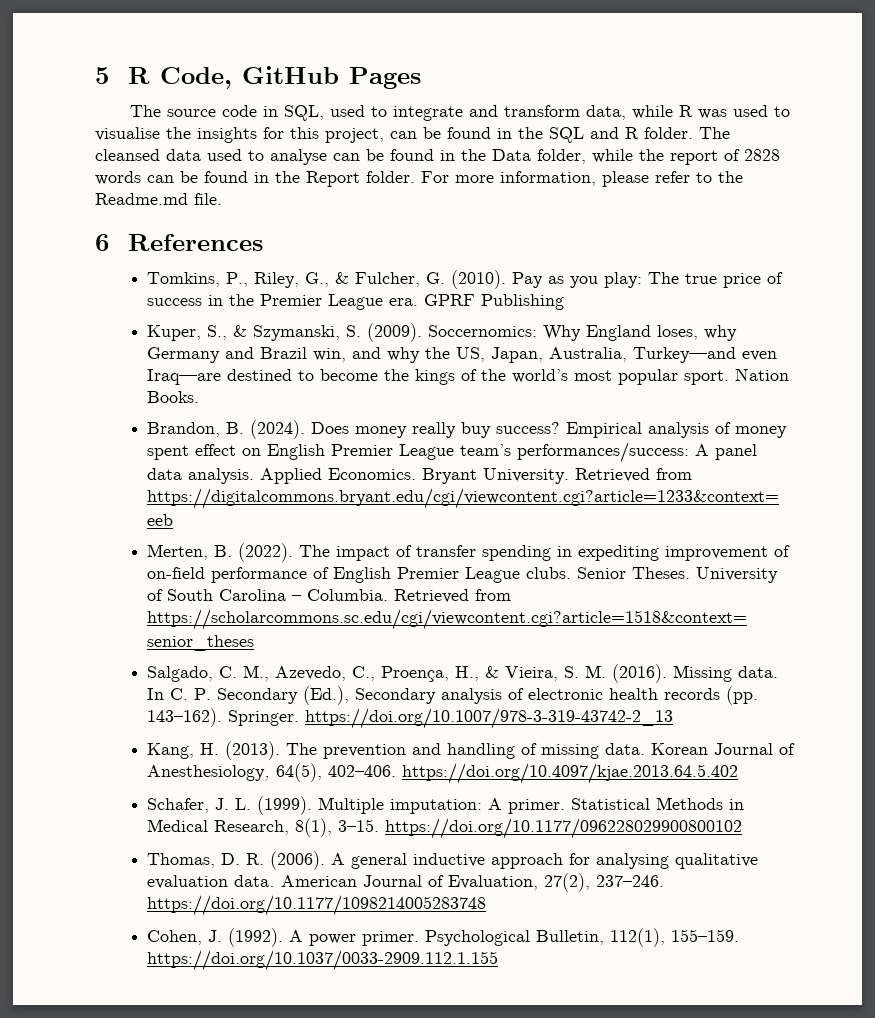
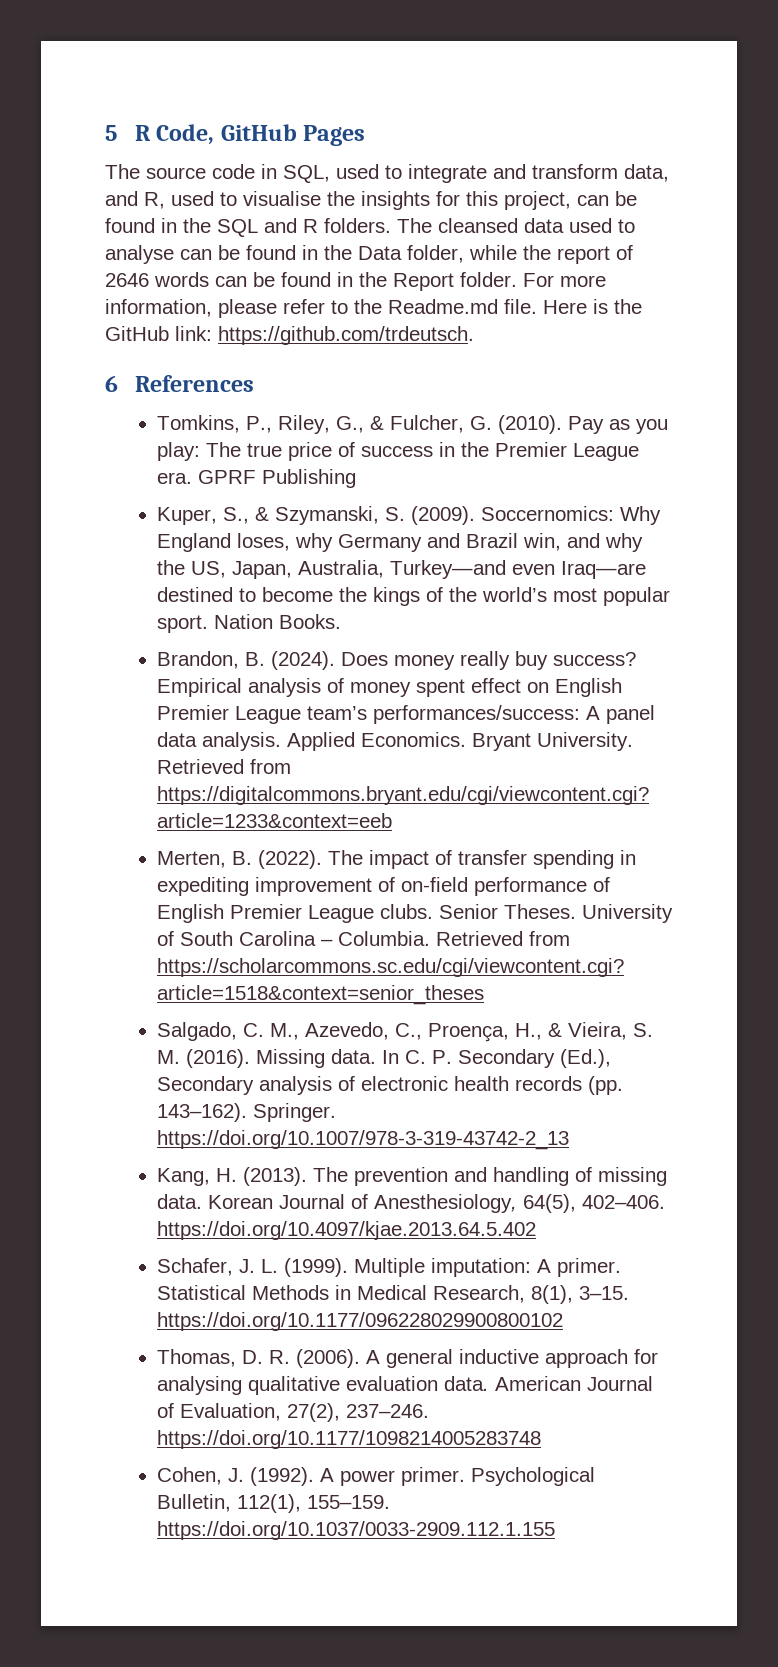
- The source code in SQL, used to integrate and transform data, while R was used to visualise the insights for this project, can be found in the SQL and R folder.
+ The source code in SQL, used to integrate and transform data, and R, used to visualise the insights for this project, can be found in the SQL and R folders.
- The cleansed data used to analyse can be found in the Data folder, while the report of 2828 words can be found in the Report folder.
+ The cleansed data used to analyse can be found in the Data folder, while the report of 2646 words can be found in the Report folder.
+ Here is the GitHub link: https://github.com/trdeutsch.

